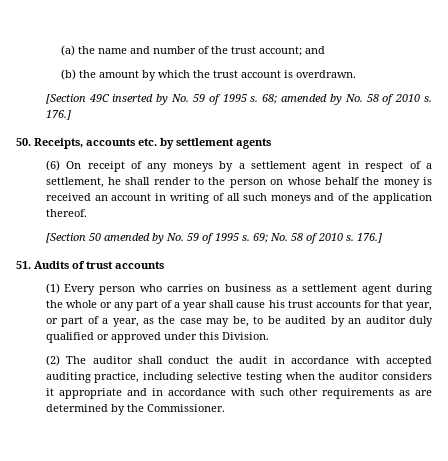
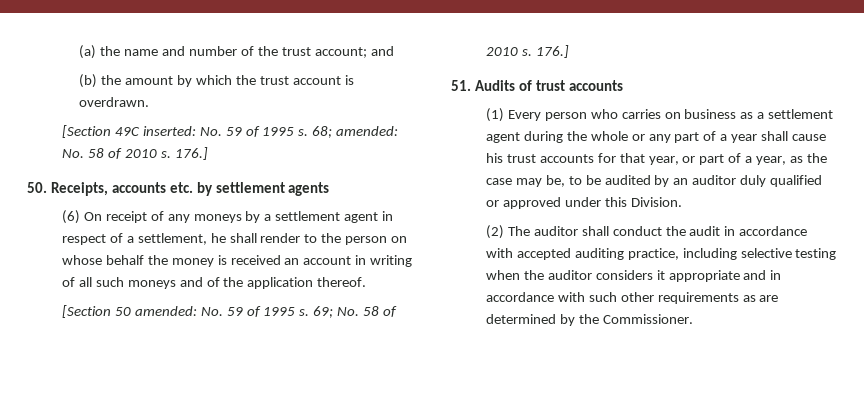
- [Section 49C inserted by No. 59 of 1995 s.
+ [Section 49C inserted: No. 59 of 1995 s.
- 68; amended by No. 58 of 2010 s.
+ 68; amended: No. 58 of 2010 s.
- [Section 50 amended by No. 59 of 1995 s.
+ [Section 50 amended: No. 59 of 1995 s.

